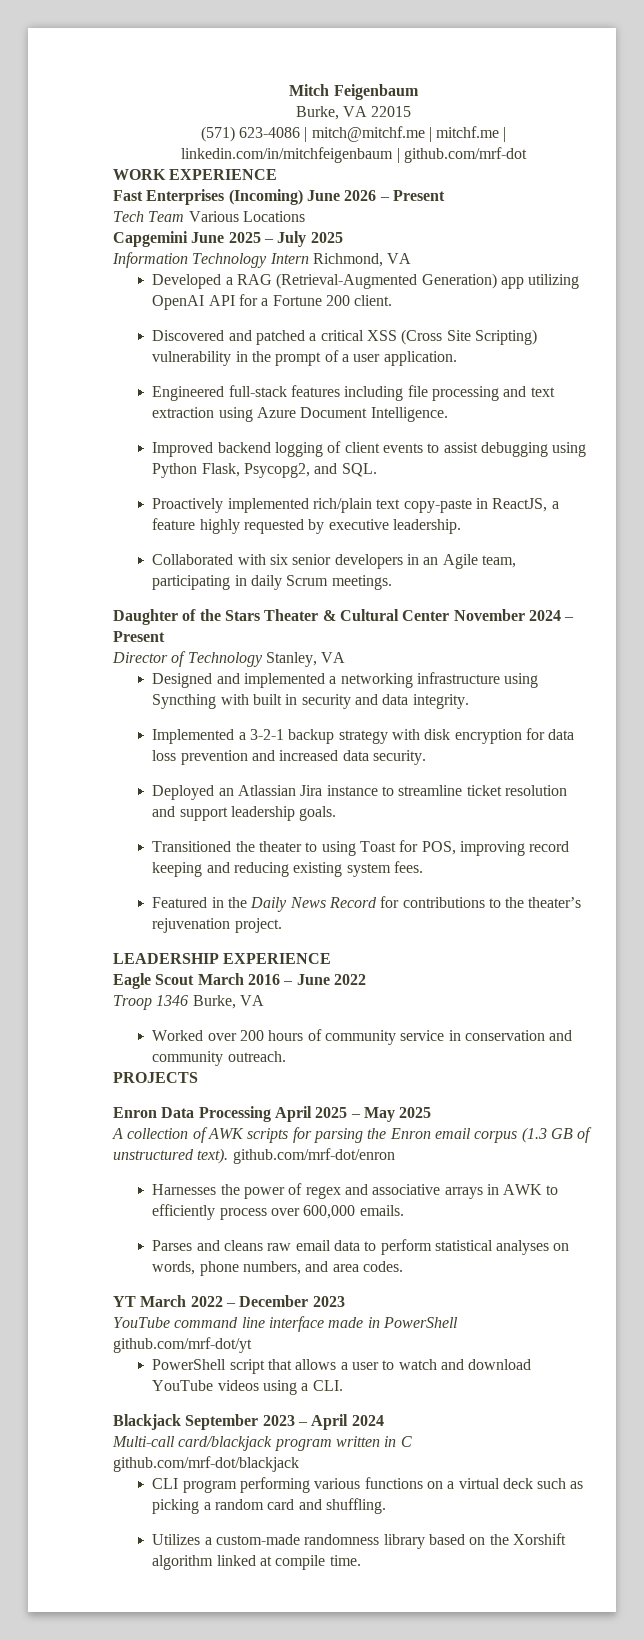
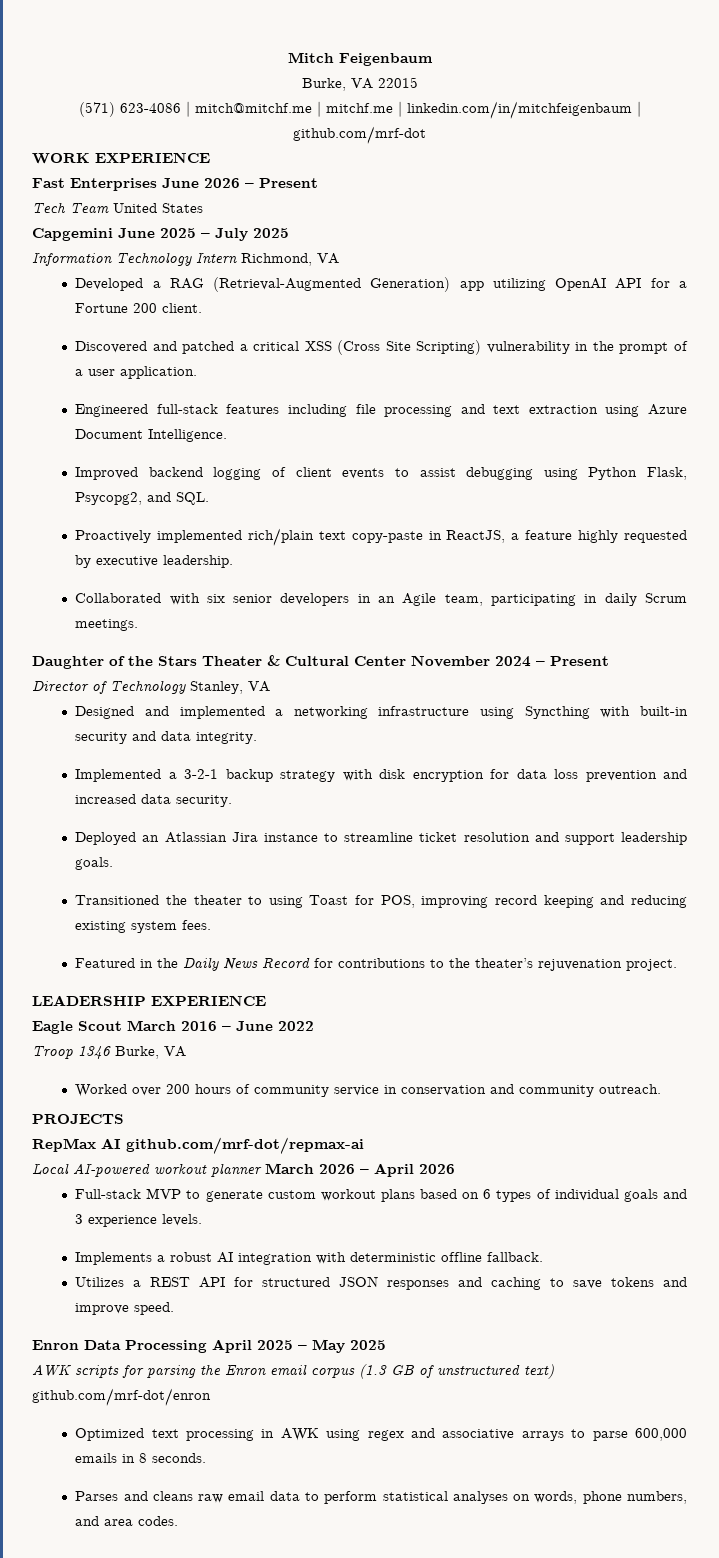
- Fast Enterprises (Incoming) June 2026 – Present
+ Fast Enterprises June 2026 – Present
- Tech Team Various Locations
+ Tech Team United States
- Designed and implemented a networking infrastructure using Syncthing with built in security and data integrity.
+ Designed and implemented a networking infrastructure using Syncthing with built-in security and data integrity.
+ RepMax AI github.com/mrf-dot/repmax-ai
+ Local AI-powered workout planner March 2026 – April 2026
+ Full-stack MVP to generate custom workout plans based on 6 types of individual goals and 3 experience levels.
+ Implements a robust AI integration with deterministic offline fallback.
+ Utilizes a REST API for structured JSON responses and caching to save tokens and improve speed.
- A collection of AWK scripts for parsing the Enron email corpus (1.3 GB of unstructured text). github.com/mrf-dot/enron
+ AWK scripts for parsing the Enron email corpus (1.3 GB of unstructured text) github.com/mrf-dot/enron
- Harnesses the power of regex and associative arrays in AWK to efficiently process over 600,000 emails.
+ Optimized text processing in AWK using regex and associative arrays to parse 600,000 emails in 8 seconds.
- YT March 2022 – December 2023
- YouTube command line interface made in PowerShell github.com/mrf-dot/yt
- PowerShell script that allows a user to watch and download YouTube videos using a CLI.
- Blackjack September 2023 – April 2024
- Multi-call card/blackjack program written in C github.com/mrf-dot/blackjack
- CLI program performing various functions on a virtual deck such as picking a random card and shuffling.
- Utilizes a custom-made randomness library based on the Xorshift algorithm linked at compile time.

